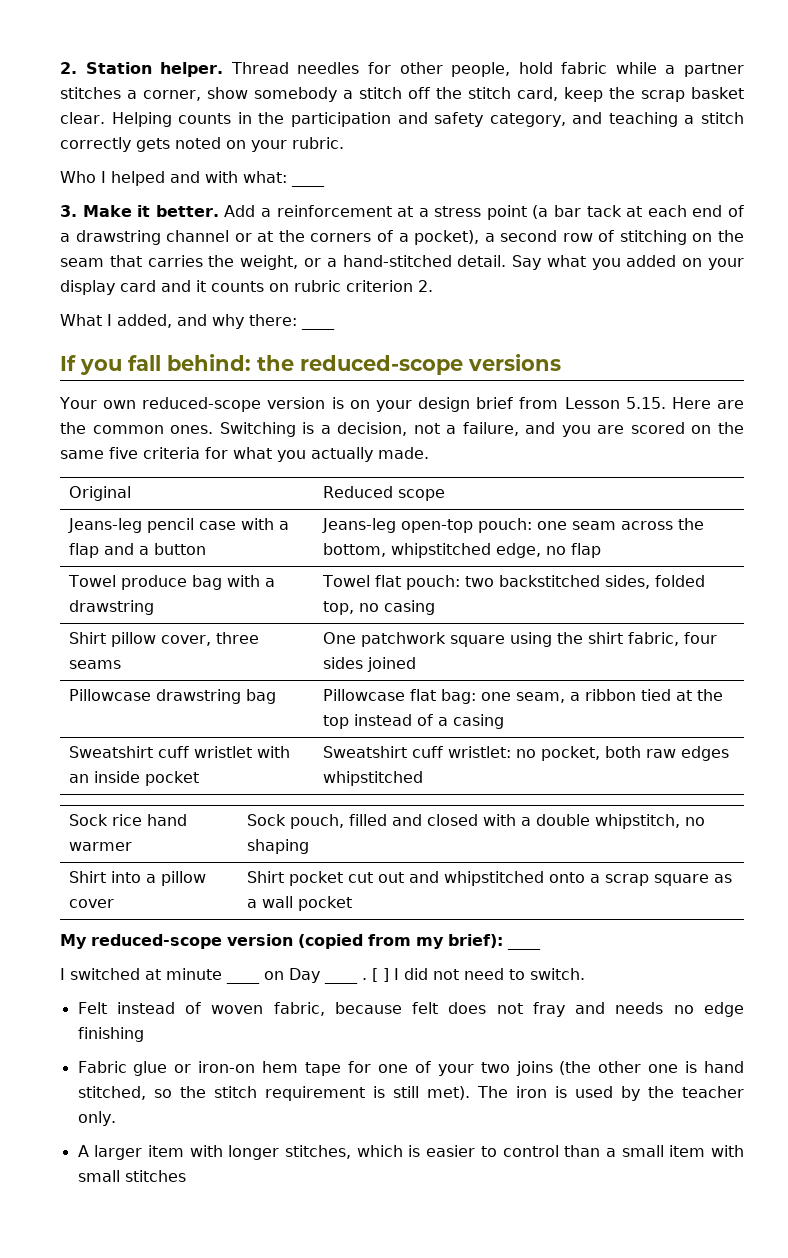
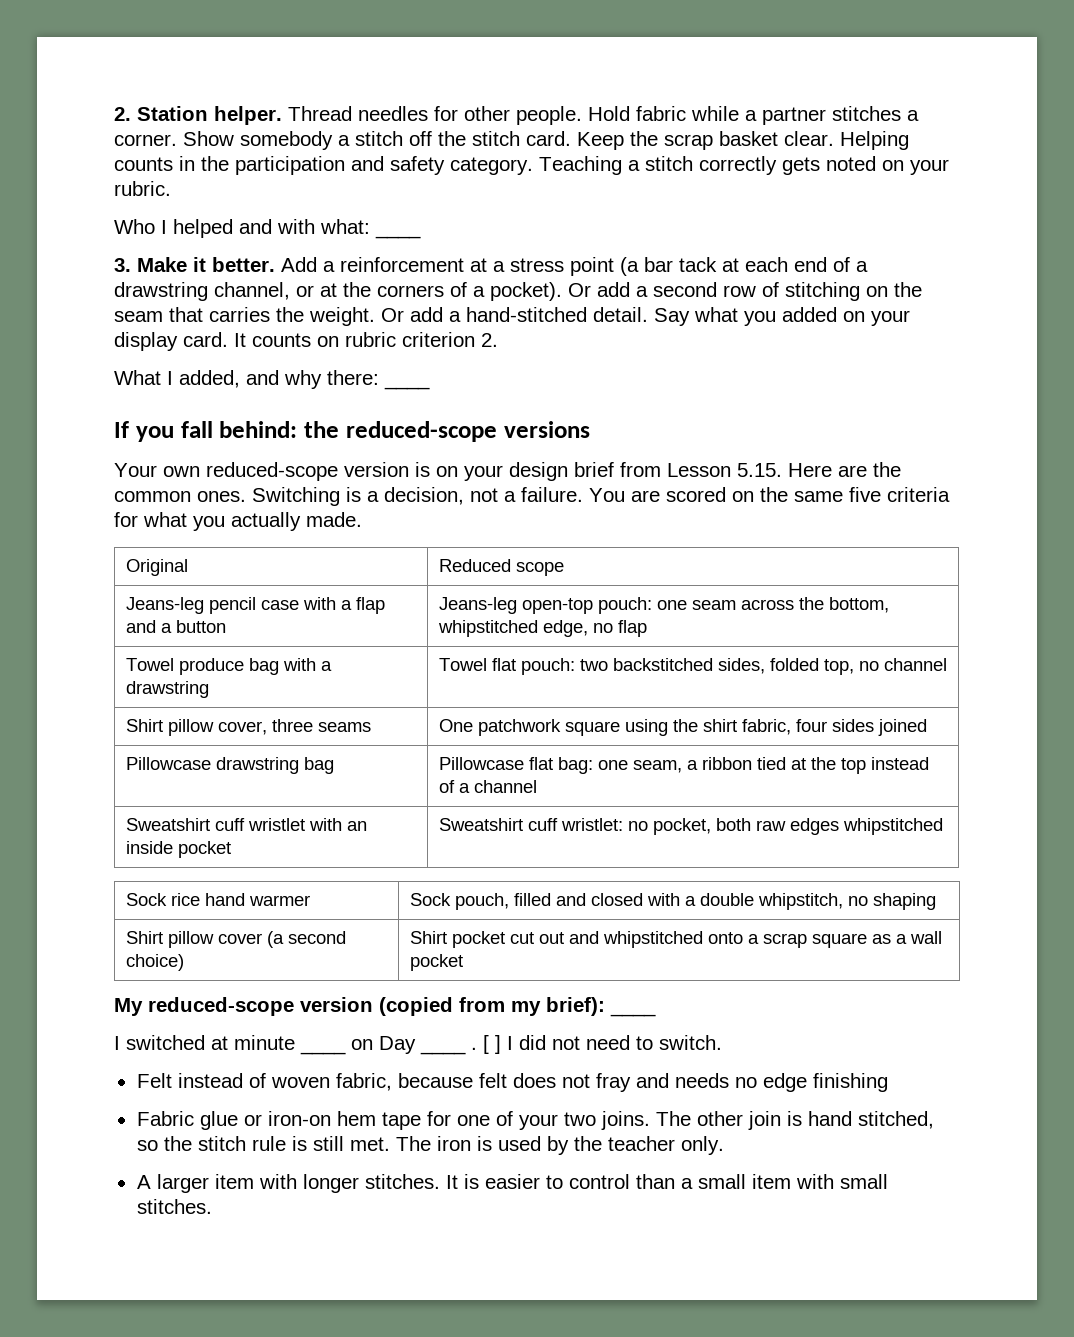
- Thread needles for other people, hold fabric while a partner stitches a corner, show somebody a stitch off the stitch card, keep the scrap basket clear.
+ Thread needles for other people. Hold fabric while a partner stitches a corner. Show somebody a stitch off the stitch card. Keep the scrap basket clear.
- Helping counts in the participation and safety category, and teaching a stitch correctly gets noted on your rubric.
+ Helping counts in the participation and safety category. Teaching a stitch correctly gets noted on your rubric.
- Add a reinforcement at a stress point (a bar tack at each end of a drawstring channel or at the corners of a pocket), a second row of stitching on the seam that carries the weight, or a hand-stitched detail.
+ Add a reinforcement at a stress point (a bar tack at each end of a drawstring channel, or at the corners of a pocket). Or add a second row of stitching on the seam that carries the weight. Or add a hand-stitched detail.
- Say what you added on your display card and it counts on rubric criterion 2.
+ Say what you added on your display card. It counts on rubric criterion 2.
- Switching is a decision, not a failure, and you are scored on the same five criteria for what you actually made.
+ Switching is a decision, not a failure. You are scored on the same five criteria for what you actually made.
- Towel produce bag with a drawstring | Towel flat pouch: two backstitched sides, folded top, no casing
+ Towel produce bag with a drawstring | Towel flat pouch: two backstitched sides, folded top, no channel
- Pillowcase drawstring bag | Pillowcase flat bag: one seam, a ribbon tied at the top instead of a casing
+ Pillowcase drawstring bag | Pillowcase flat bag: one seam, a ribbon tied at the top instead of a channel
- Shirt into a pillow cover | Shirt pocket cut out and whipstitched onto a scrap square as a wall pocket
+ Shirt pillow cover (a second choice) | Shirt pocket cut out and whipstitched onto a scrap square as a wall pocket
- Fabric glue or iron-on hem tape for one of your two joins (the other one is hand stitched, so the stitch requirement is still met).
+ Fabric glue or iron-on hem tape for one of your two joins. The other join is hand stitched, so the stitch rule is still met.
- A larger item with longer stitches, which is easier to control than a small item with small stitches
+ A larger item with longer stitches. It is easier to control than a small item with small stitches.

